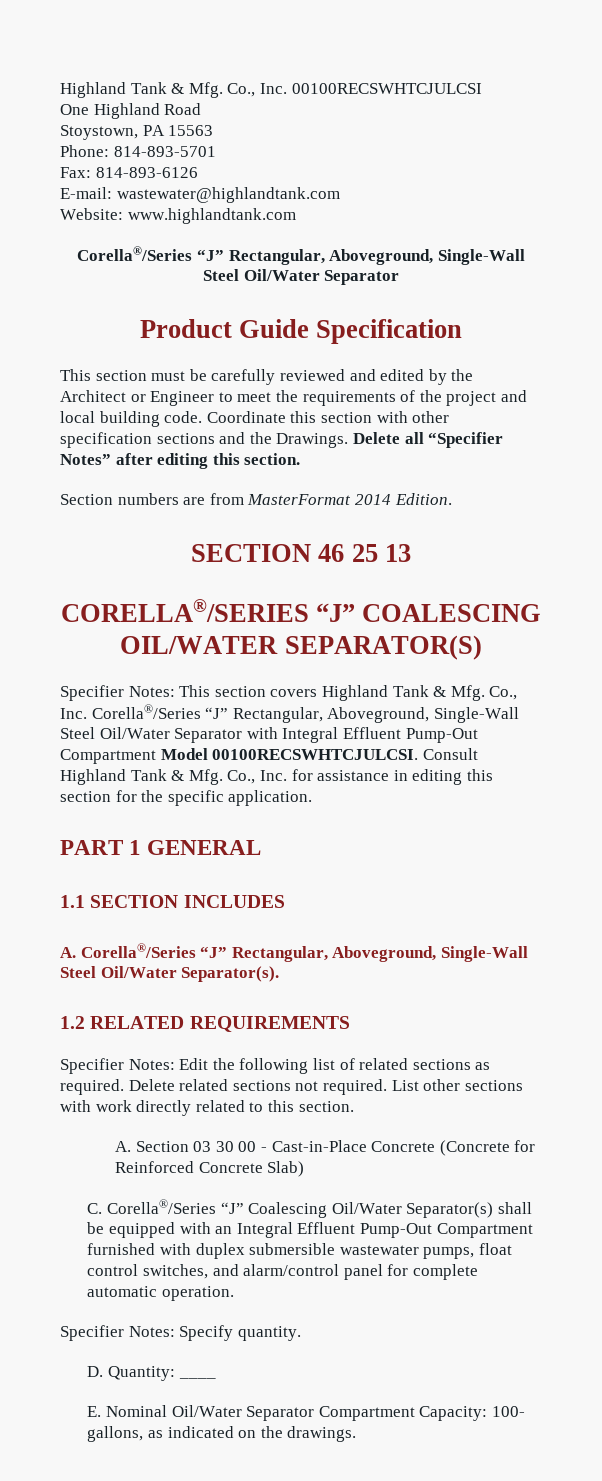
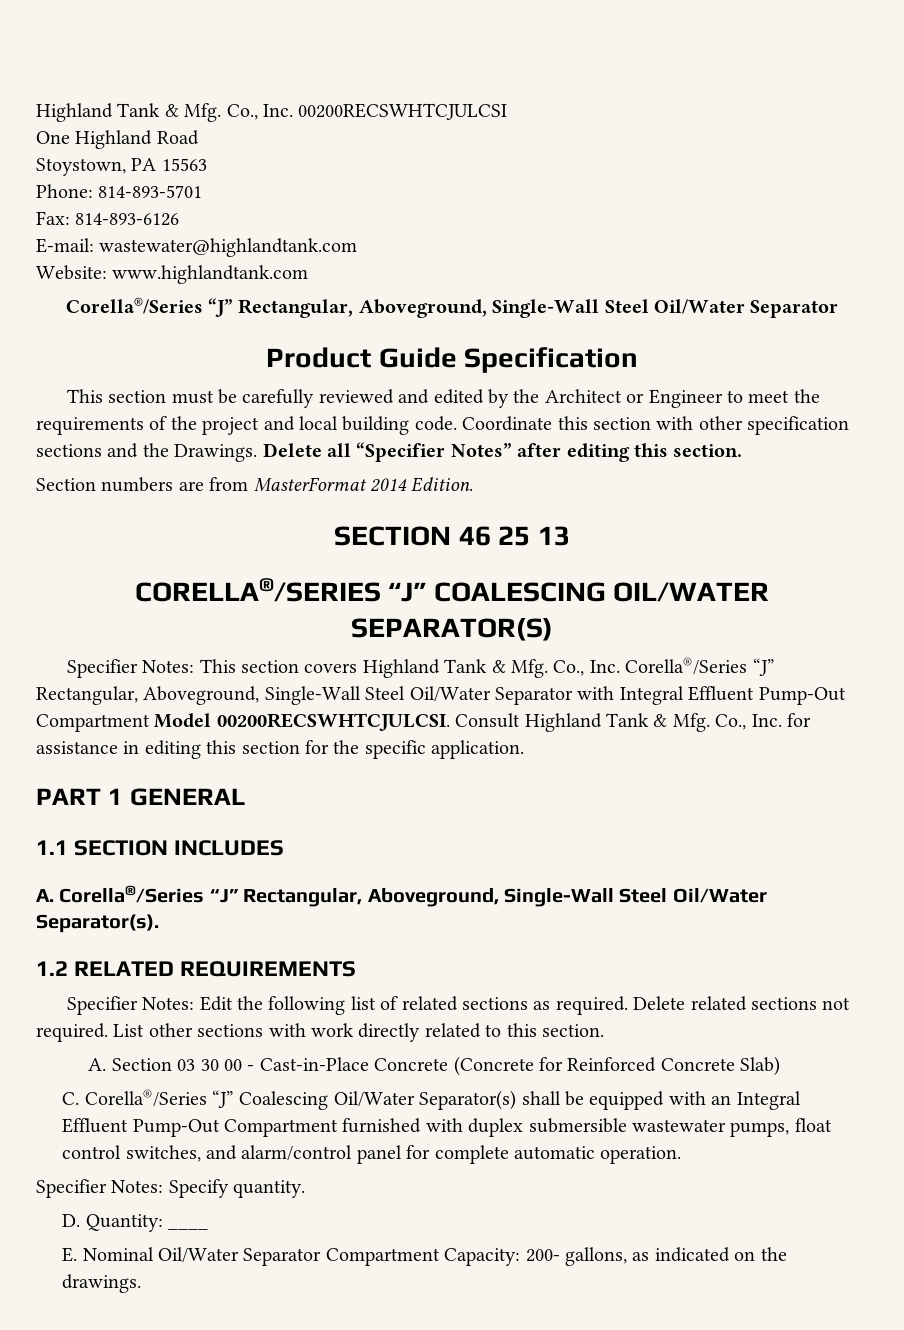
- Highland Tank & Mfg. Co., Inc. 00100RECSWHTCJULCSI
+ Highland Tank & Mfg. Co., Inc. 00200RECSWHTCJULCSI
- Specifier Notes: This section covers Highland Tank & Mfg. Co., Inc. Corella®/Series “J” Rectangular, Aboveground, Single-Wall Steel Oil/Water Separator with Integral Effluent Pump-Out Compartment Model 00100RECSWHTCJULCSI.
+ Specifier Notes: This section covers Highland Tank & Mfg. Co., Inc. Corella®/Series “J” Rectangular, Aboveground, Single-Wall Steel Oil/Water Separator with Integral Effluent Pump-Out Compartment Model 00200RECSWHTCJULCSI.
- E. Nominal Oil/Water Separator Compartment Capacity: 100- gallons, as indicated on the drawings.
+ E. Nominal Oil/Water Separator Compartment Capacity: 200- gallons, as indicated on the drawings.

